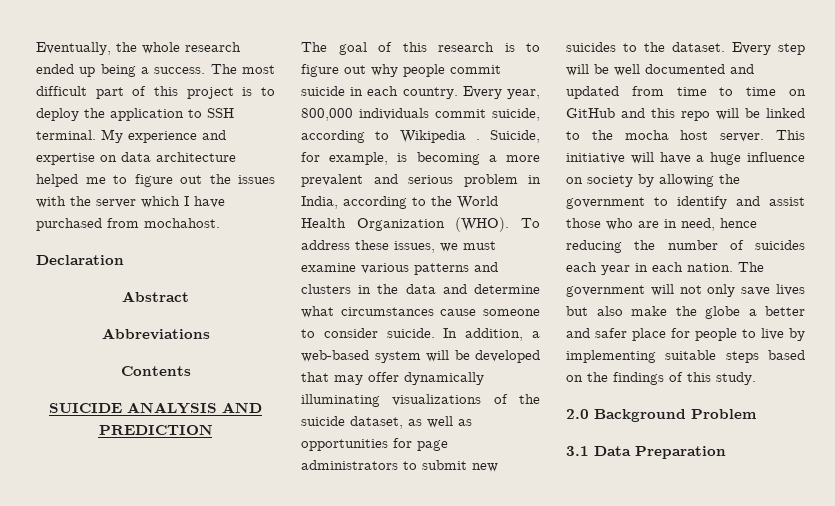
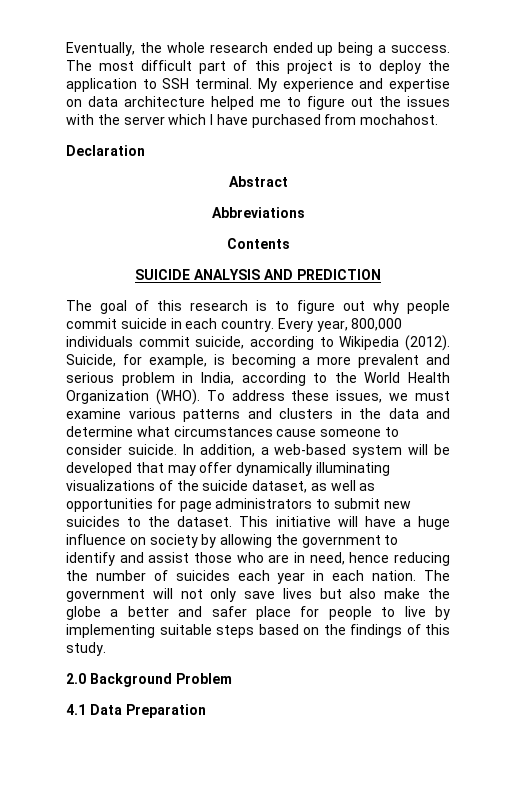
- Every year, 800,000 individuals commit suicide, according to Wikipedia .
+ Every year, 800,000 individuals commit suicide, according to Wikipedia (2012).
- Every step will be well documented and updated from time to time on GitHub and this repo will be linked to the mocha host server.
- 3.1 Data Preparation
+ 4.1 Data Preparation

